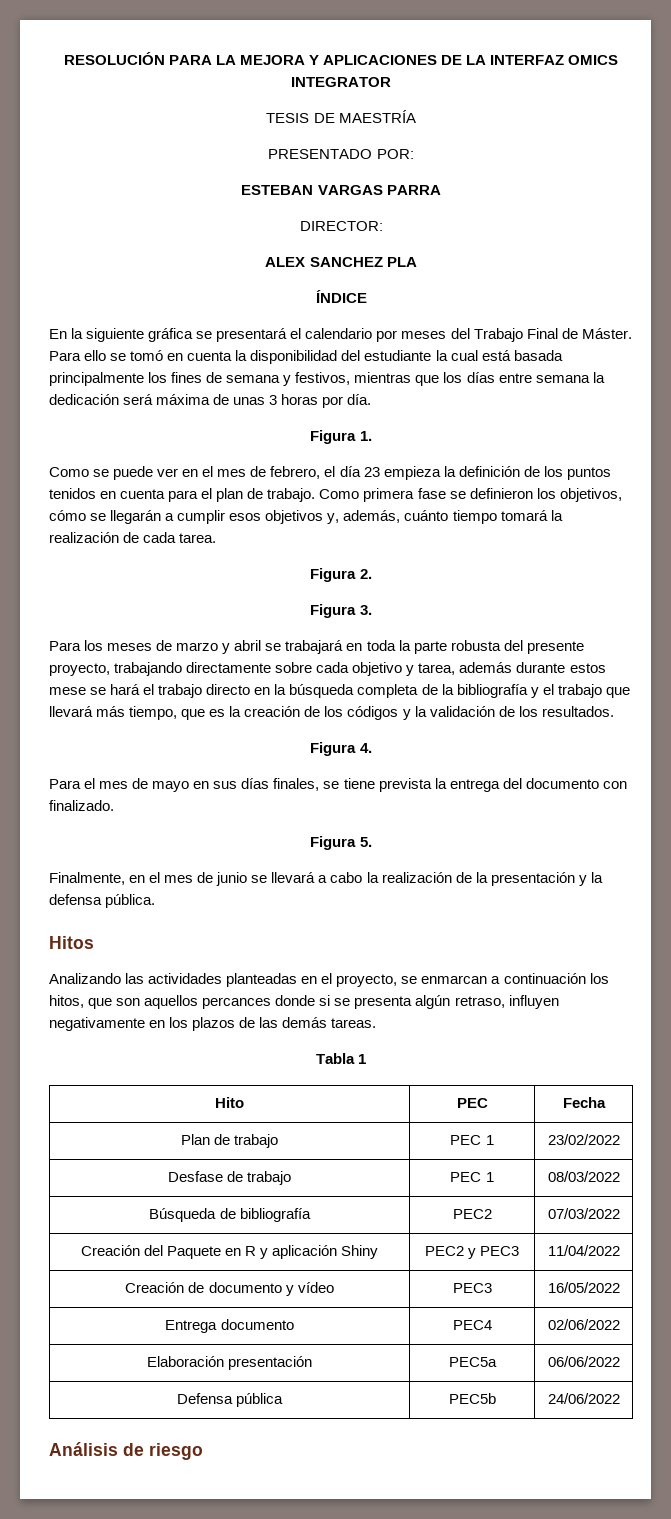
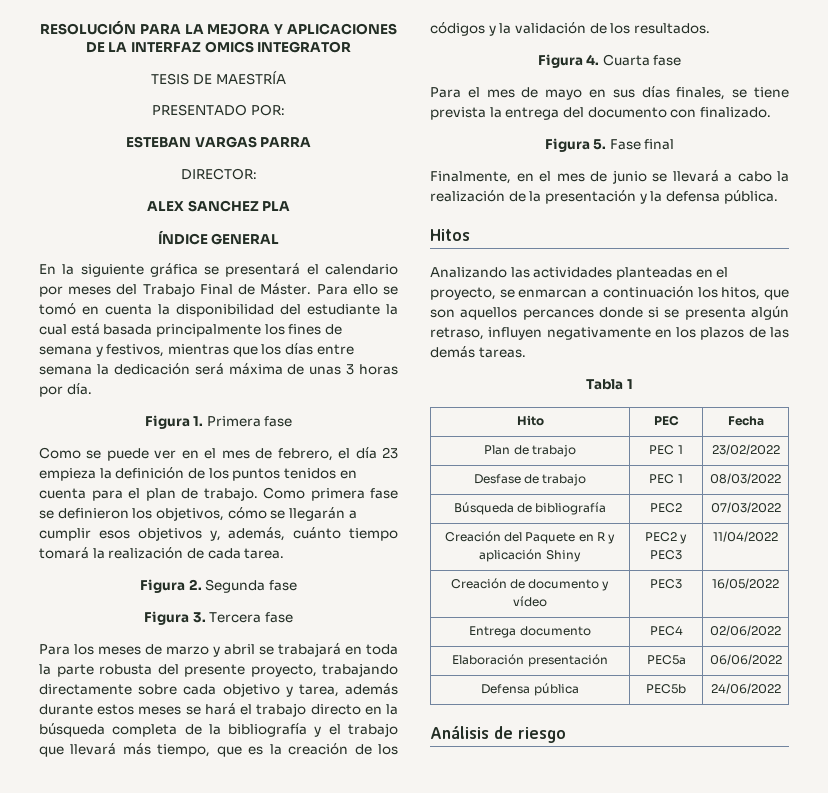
- ÍNDICE
+ ÍNDICE GENERAL
- Figura 1.
+ Figura 1. Primera fase
- Figura 2.
+ Figura 2. Segunda fase
- Figura 3.
+ Figura 3. Tercera fase
- Para los meses de marzo y abril se trabajará en toda la parte robusta del presente proyecto, trabajando directamente sobre cada objetivo y tarea, además durante estos mese se hará el trabajo directo en la búsqueda completa de la bibliografía y el trabajo que llevará más tiempo, que es la creación de los códigos y la validación de los resultados.
+ Para los meses de marzo y abril se trabajará en toda la parte robusta del presente proyecto, trabajando directamente sobre cada objetivo y tarea, además durante estos meses se hará el trabajo directo en la búsqueda completa de la bibliografía y el trabajo que llevará más tiempo, que es la creación de los códigos y la validación de los resultados.
- Figura 4.
+ Figura 4. Cuarta fase
- Figura 5.
+ Figura 5. Fase final

